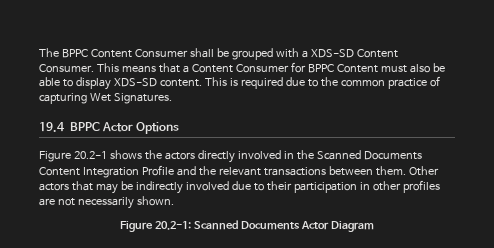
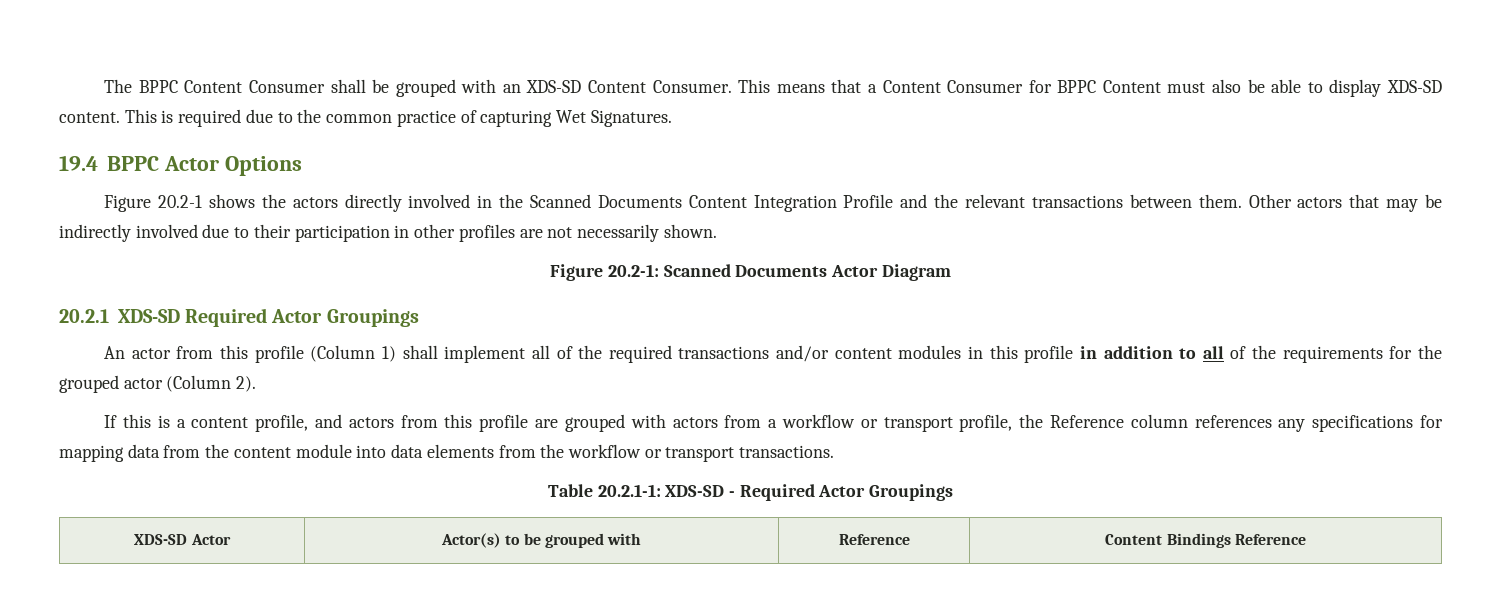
- The BPPC Content Consumer shall be grouped with a XDS-SD Content Consumer.
+ The BPPC Content Consumer shall be grouped with an XDS-SD Content Consumer.
+ 20.2.1 XDS-SD Required Actor Groupings
+ An actor from this profile (Column 1) shall implement all of the required transactions and/or content modules in this profile in addition to all of the requirements for the grouped actor (Column 2).
+ If this is a content profile, and actors from this profile are grouped with actors from a workflow or transport profile, the Reference column references any specifications for mapping data from the content module into data elements from the workflow or transport transactions.
+ Table 20.2.1-1: XDS-SD - Required Actor Groupings
+ XDS-SD Actor | Actor(s) to be grouped with | Reference | Content Bindings Reference

